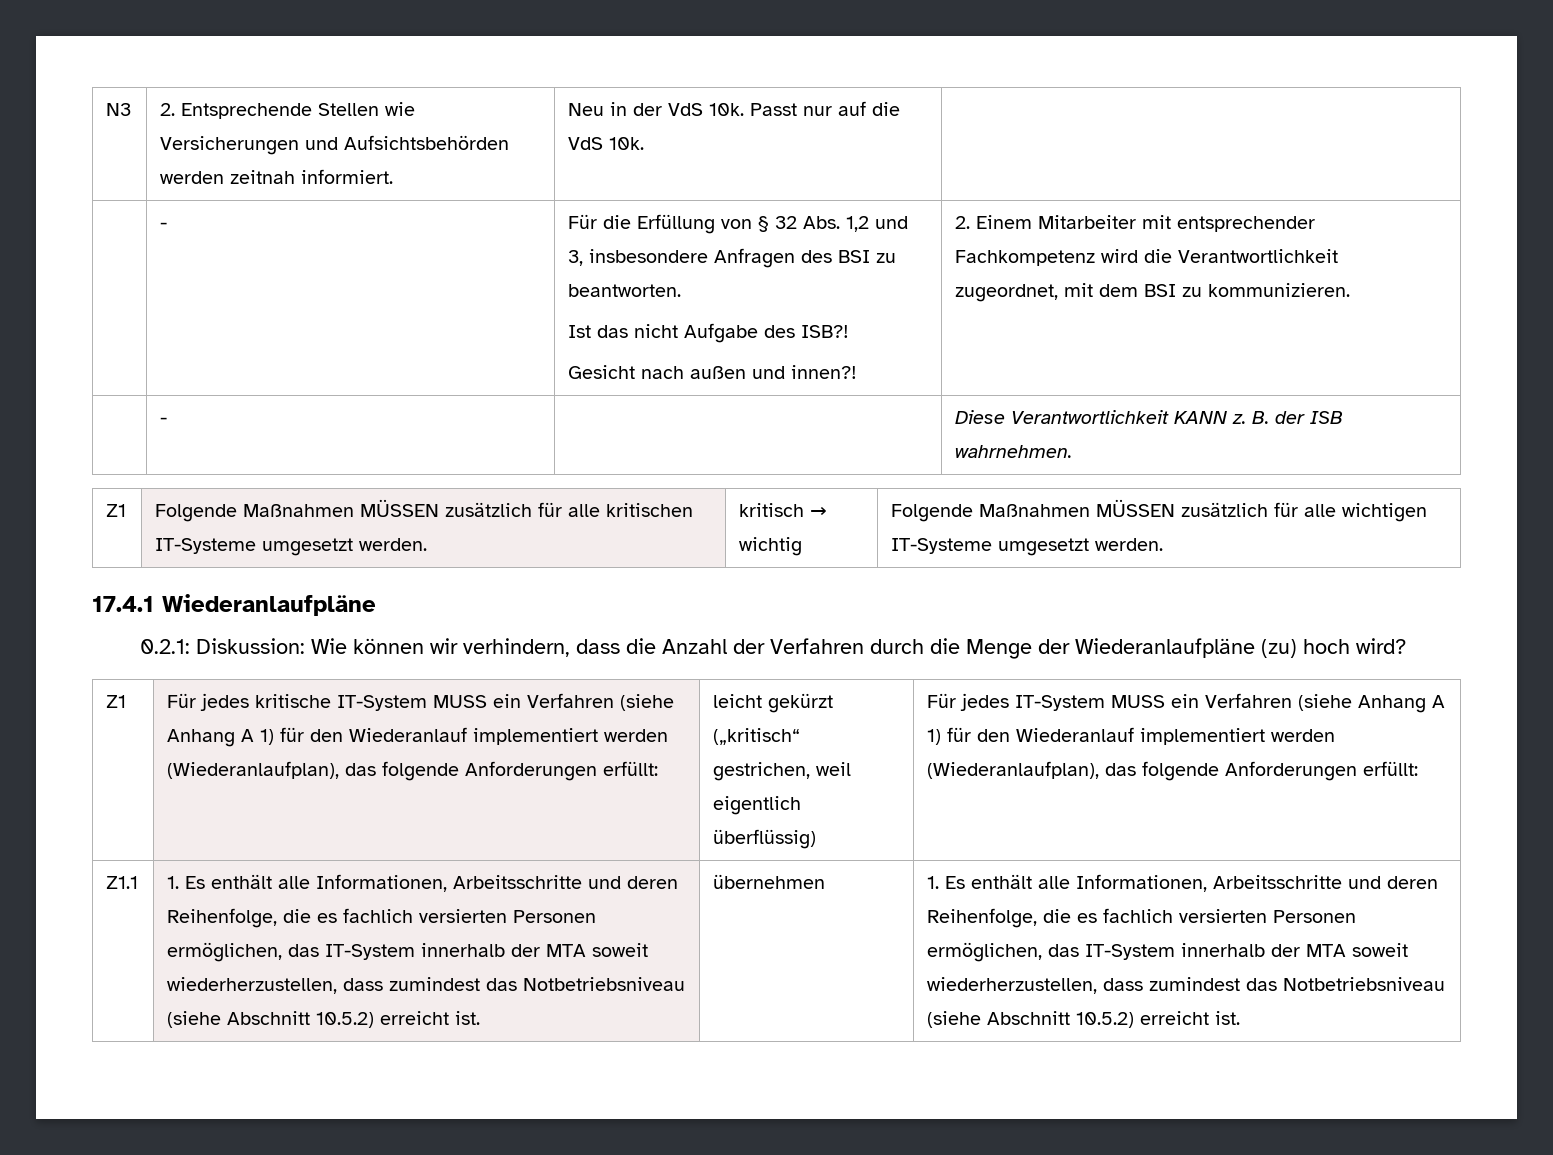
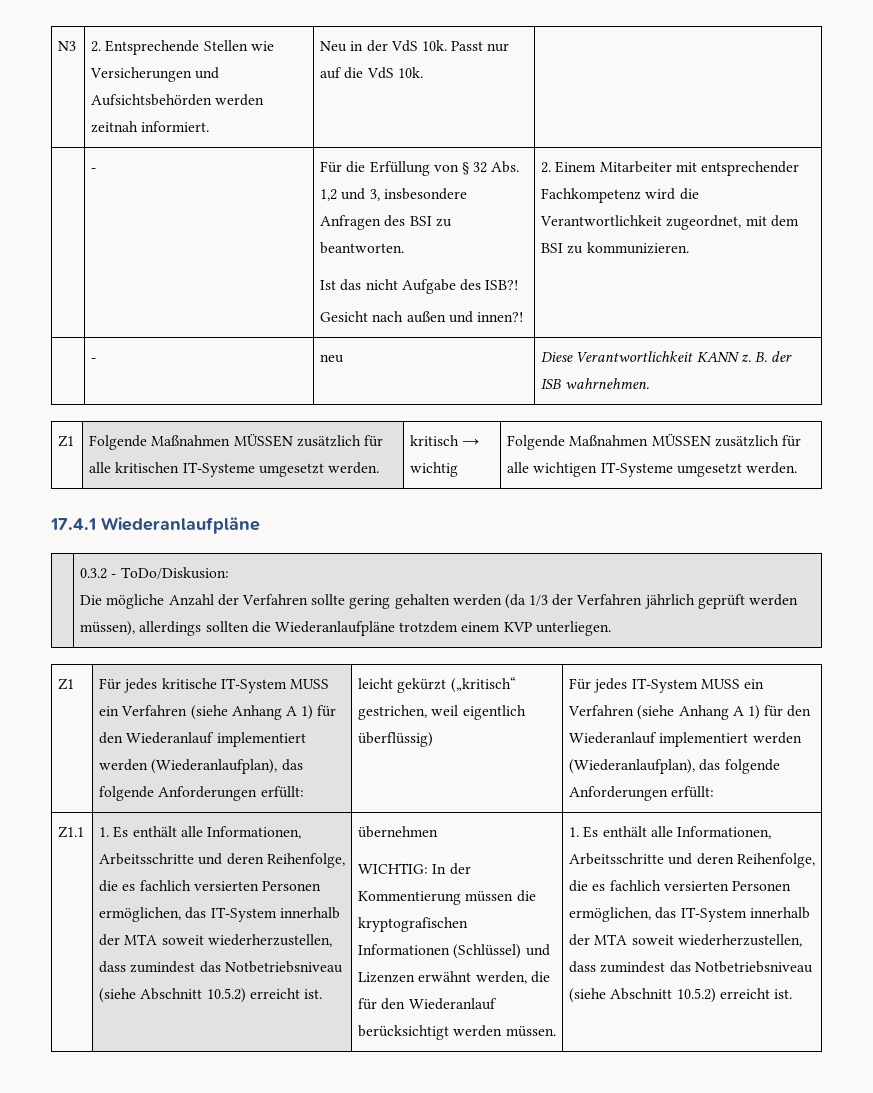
- | - | | Diese Verantwortlichkeit KANN z. B. der ISB wahrnehmen.
+ | - | neu | Diese Verantwortlichkeit KANN z. B. der ISB wahrnehmen.
- 0.2.1: Diskussion: Wie können wir verhindern, dass die Anzahl der Verfahren durch die Menge der Wiederanlaufpläne (zu) hoch wird?
+ | 0.3.2 - ToDo/Diskusion:
+ Die mögliche Anzahl der Verfahren sollte gering gehalten werden (da 1/3 der Verfahren jährlich geprüft werden müssen), allerdings sollten die Wiederanlaufpläne trotzdem einem KVP unterliegen.
+ WICHTIG: In der Kommentierung müssen die kryptografischen Informationen (Schlüssel) und Lizenzen erwähnt werden, die für den Wiederanlauf berücksichtigt werden müssen.

